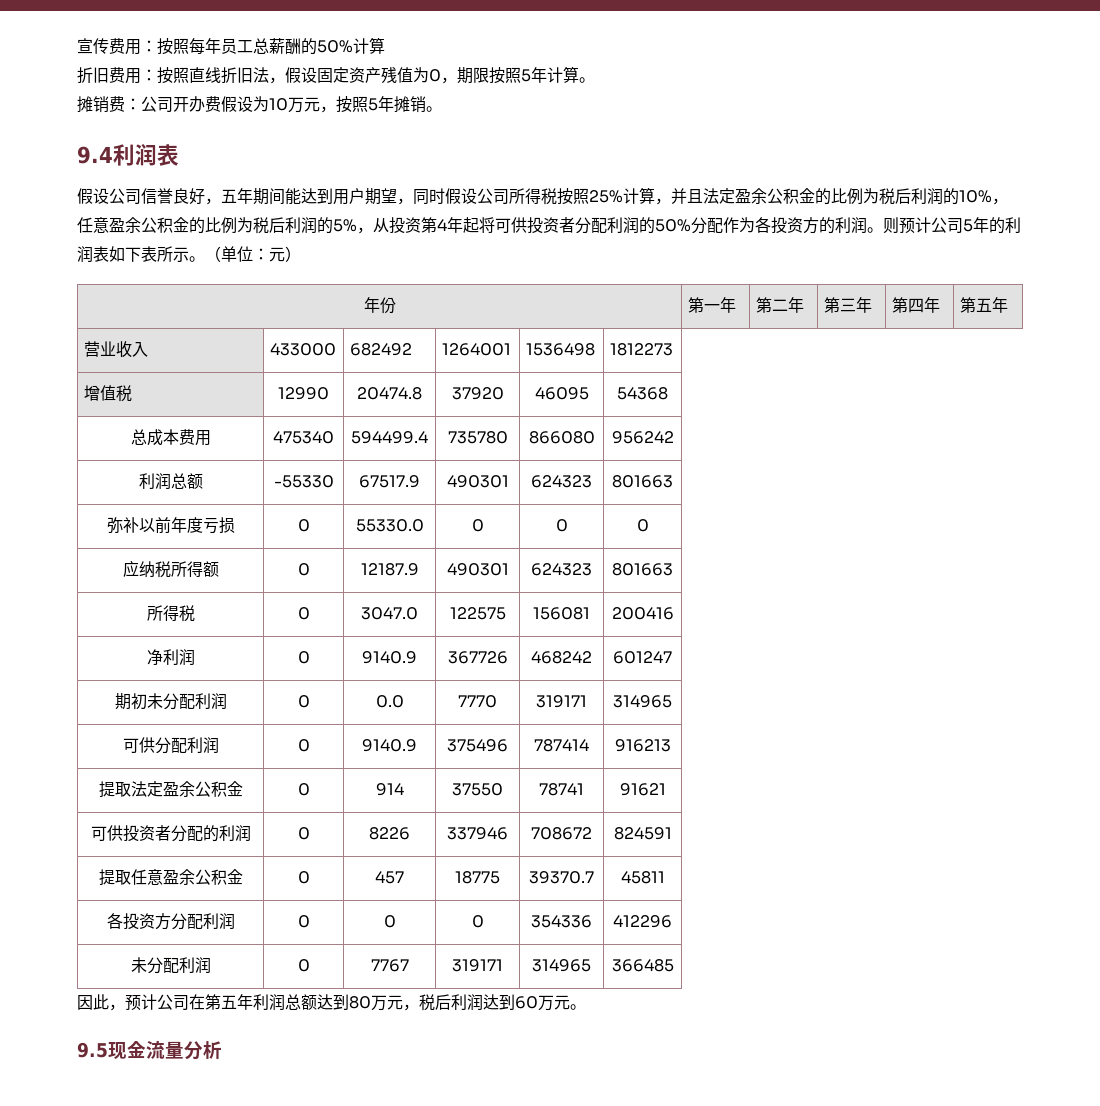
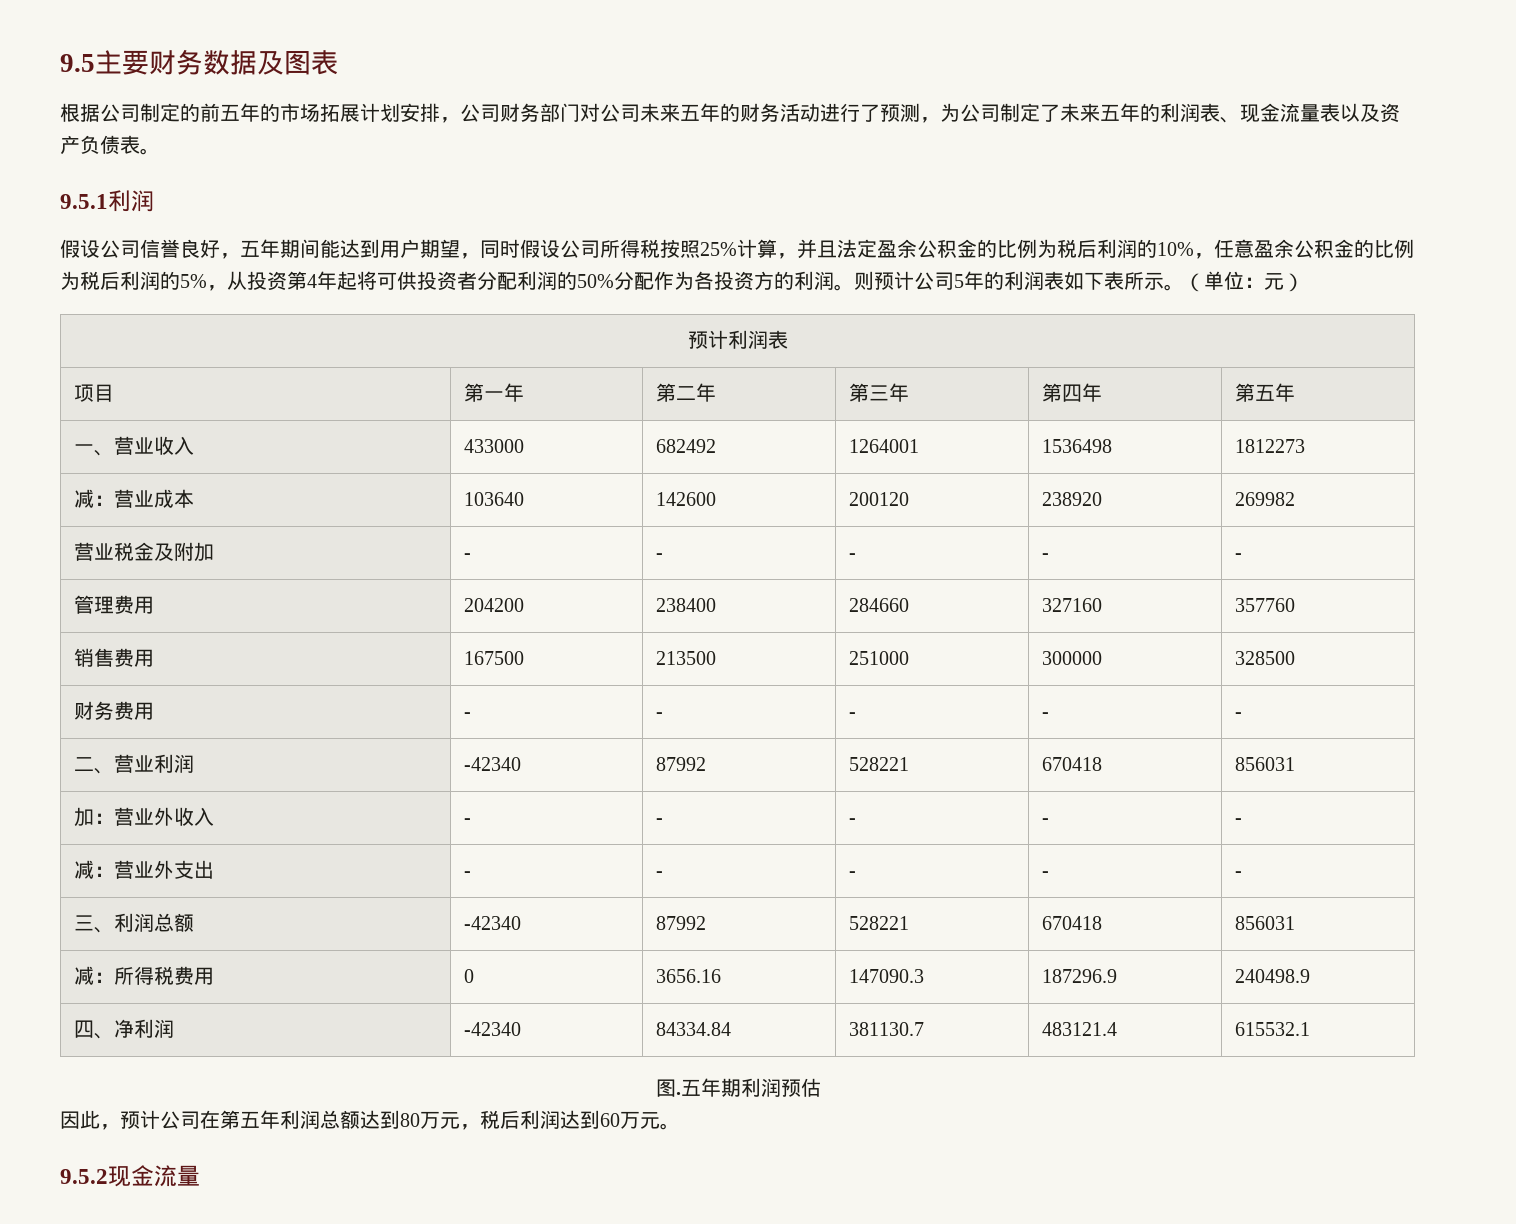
- 宣传费用：按照每年员工总薪酬的50%计算
- 折旧费用：按照直线折旧法，假设固定资产残值为0，期限按照5年计算。
- 摊销费：公司开办费假设为10万元，按照5年摊销。
- 9.4利润表
+ 9.5主要财务数据及图表
+ 根据公司制定的前五年的市场拓展计划安排，公司财务部门对公司未来五年的财务活动进行了预测，为公司制定了未来五年的利润表、现金流量表以及资产负债表。
+ 9.5.1利润
- 年份 | 第一年 | 第二年 | 第三年 | 第四年 | 第五年
+ 预计利润表
+ 项目 | 第一年 | 第二年 | 第三年 | 第四年 | 第五年
- 营业收入 | 433000 | 682492 | 1264001 | 1536498 | 1812273
+ 一、营业收入 | 433000 | 682492 | 1264001 | 1536498 | 1812273
- 增值税 | 12990 | 20474.8 | 37920 | 46095 | 54368
- 总成本费用 | 475340 | 594499.4 | 735780 | 866080 | 956242
- 利润总额 | -55330 | 67517.9 | 490301 | 624323 | 801663
- 弥补以前年度亏损 | 0 | 55330.0 | 0 | 0 | 0
- 应纳税所得额 | 0 | 12187.9 | 490301 | 624323 | 801663
- 所得税 | 0 | 3047.0 | 122575 | 156081 | 200416
- 净利润 | 0 | 9140.9 | 367726 | 468242 | 601247
- 期初未分配利润 | 0 | 0.0 | 7770 | 319171 | 314965
- 可供分配利润 | 0 | 9140.9 | 375496 | 787414 | 916213
- 提取法定盈余公积金 | 0 | 914 | 37550 | 78741 | 91621
- 可供投资者分配的利润 | 0 | 8226 | 337946 | 708672 | 824591
- 提取任意盈余公积金 | 0 | 457 | 18775 | 39370.7 | 45811
- 各投资方分配利润 | 0 | 0 | 0 | 354336 | 412296
- 未分配利润 | 0 | 7767 | 319171 | 314965 | 366485
+ 减：营业成本 | 103640 | 142600 | 200120 | 238920 | 269982
+ 营业税金及附加 | - | - | - | - | -
+ 管理费用 | 204200 | 238400 | 284660 | 327160 | 357760
+ 销售费用 | 167500 | 213500 | 251000 | 300000 | 328500
+ 财务费用 | - | - | - | - | -
+ 二、营业利润 | -42340 | 87992 | 528221 | 670418 | 856031
+ 加：营业外收入 | - | - | - | - | -
+ 减：营业外支出 | - | - | - | - | -
+ 三、利润总额 | -42340 | 87992 | 528221 | 670418 | 856031
+ 减：所得税费用 | 0 | 3656.16 | 147090.3 | 187296.9 | 240498.9
+ 四、净利润 | -42340 | 84334.84 | 381130.7 | 483121.4 | 615532.1
+ 图.五年期利润预估
- 9.5现金流量分析
+ 9.5.2现金流量

